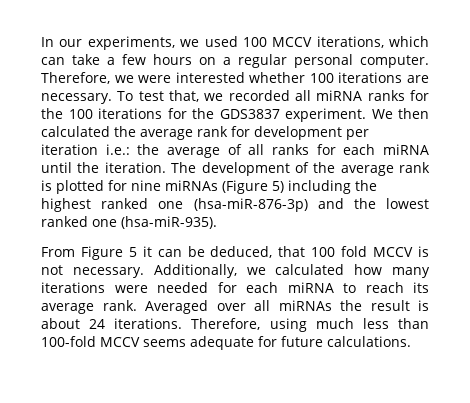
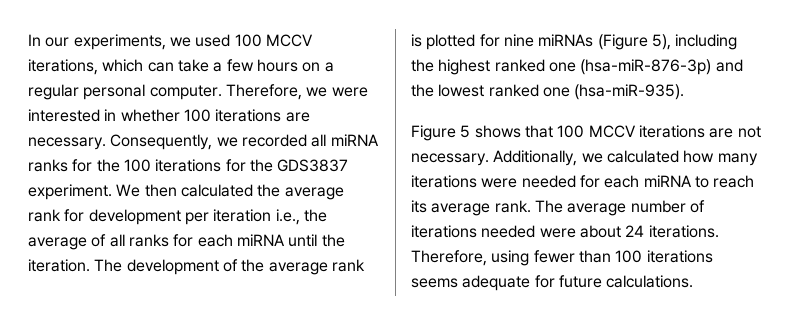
- Therefore, we were interested whether 100 iterations are necessary.
+ Therefore, we were interested in whether 100 iterations are necessary.
- To test that, we recorded all miRNA ranks for the 100 iterations for the GDS3837 experiment.
+ Consequently, we recorded all miRNA ranks for the 100 iterations for the GDS3837 experiment.
- We then calculated the average rank for development per iteration i.e.: the average of all ranks for each miRNA until the iteration.
+ We then calculated the average rank for development per iteration i.e., the average of all ranks for each miRNA until the iteration.
- The development of the average rank is plotted for nine miRNAs (Figure 5) including the highest ranked one (hsa-miR-876-3p) and the lowest ranked one (hsa-miR-935).
+ The development of the average rank is plotted for nine miRNAs (Figure 5), including the highest ranked one (hsa-miR-876-3p) and the lowest ranked one (hsa-miR-935).
- From Figure 5 it can be deduced, that 100 fold MCCV is not necessary.
+ Figure 5 shows that 100 MCCV iterations are not necessary.
- Averaged over all miRNAs the result is about 24 iterations.
+ The average number of iterations needed were about 24 iterations.
- Therefore, using much less than 100-fold MCCV seems adequate for future calculations.
+ Therefore, using fewer than 100 iterations seems adequate for future calculations.

